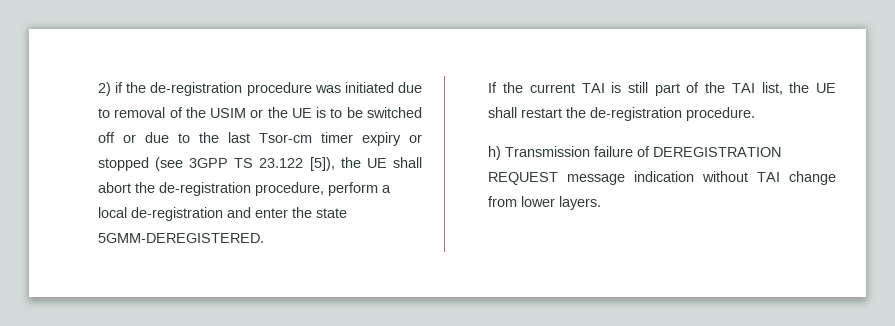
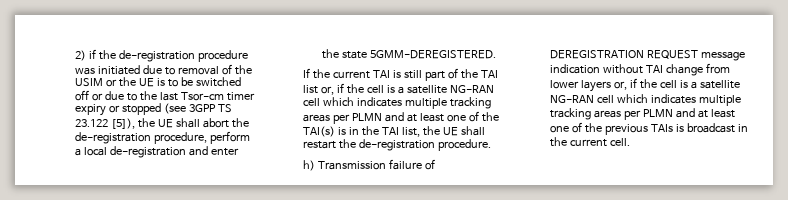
- If the current TAI is still part of the TAI list, the UE shall restart the de-registration procedure.
+ If the current TAI is still part of the TAI list or, if the cell is a satellite NG-RAN cell which indicates multiple tracking areas per PLMN and at least one of the TAI(s) is in the TAI list, the UE shall restart the de-registration procedure.
- h) Transmission failure of DEREGISTRATION REQUEST message indication without TAI change from lower layers.
+ h) Transmission failure of DEREGISTRATION REQUEST message indication without TAI change from lower layers or, if the cell is a satellite NG-RAN cell which indicates multiple tracking areas per PLMN and at least one of the previous TAIs is broadcast in the current cell.

